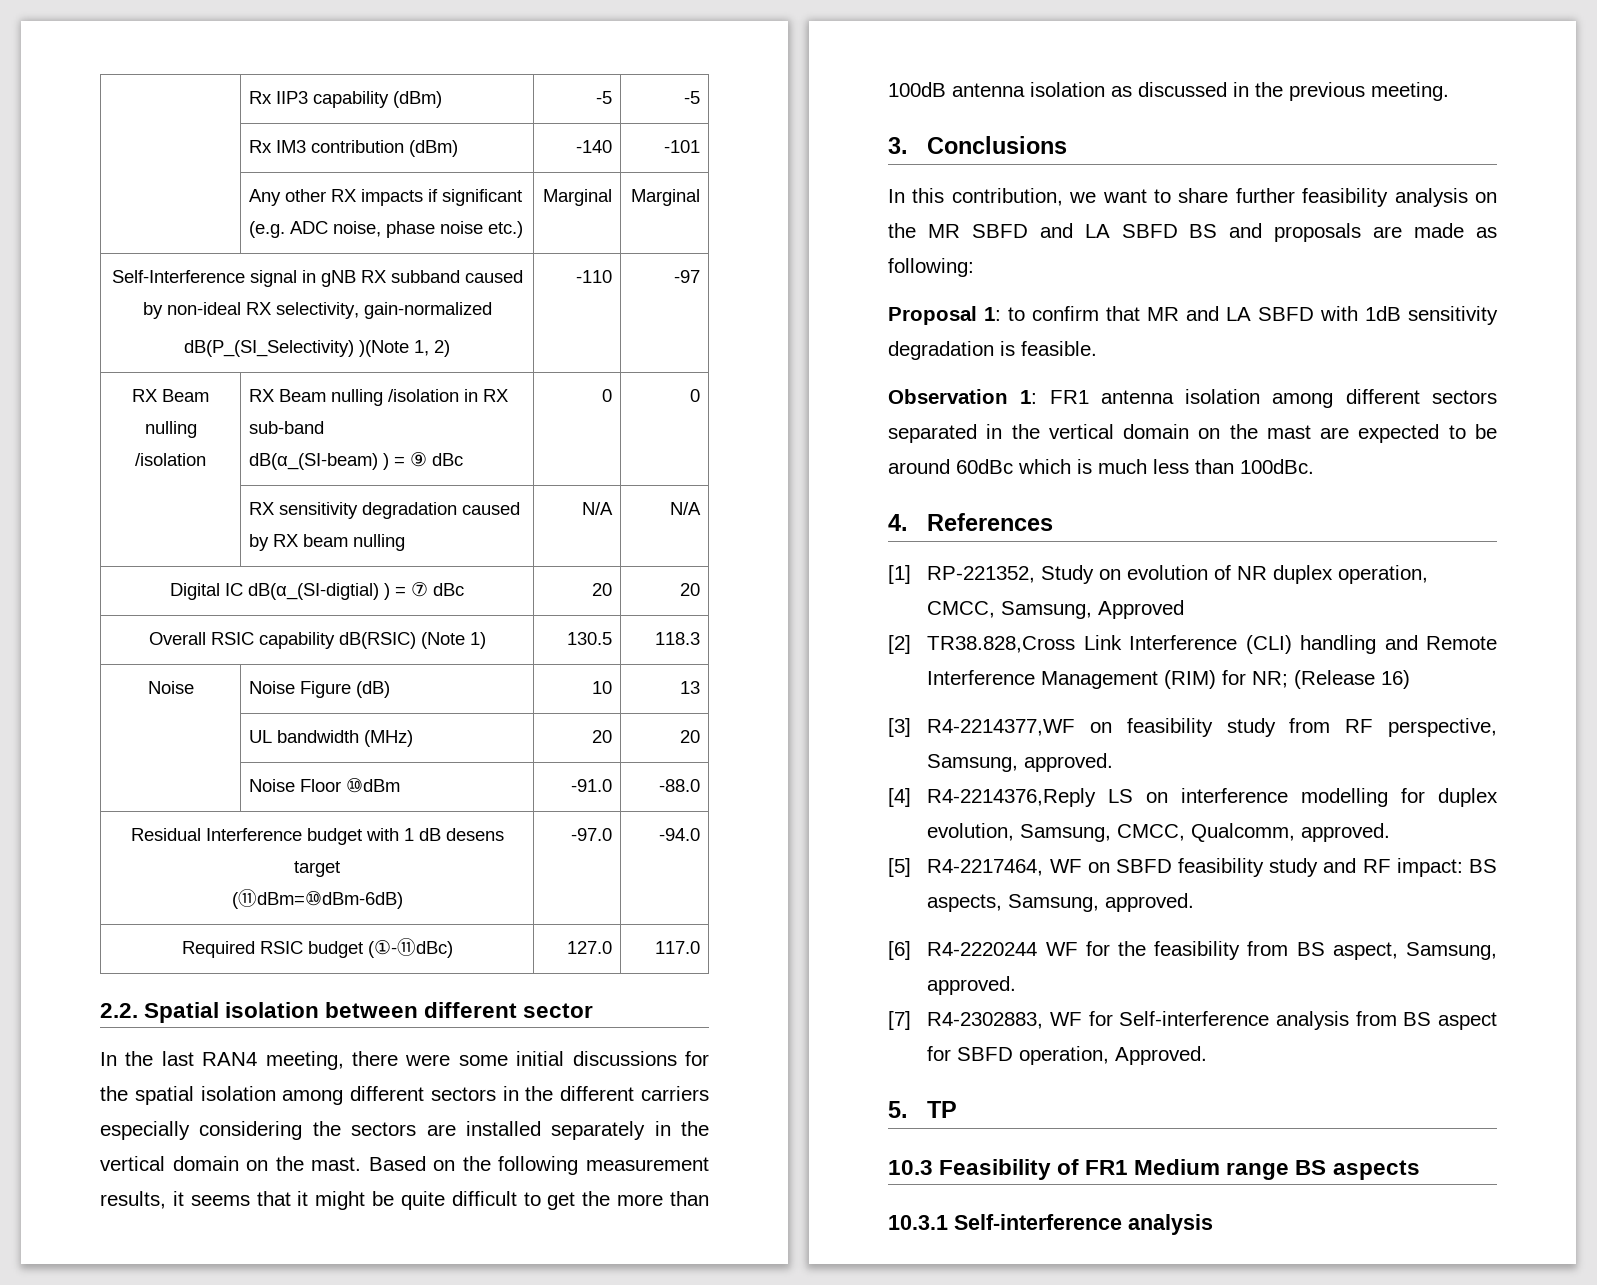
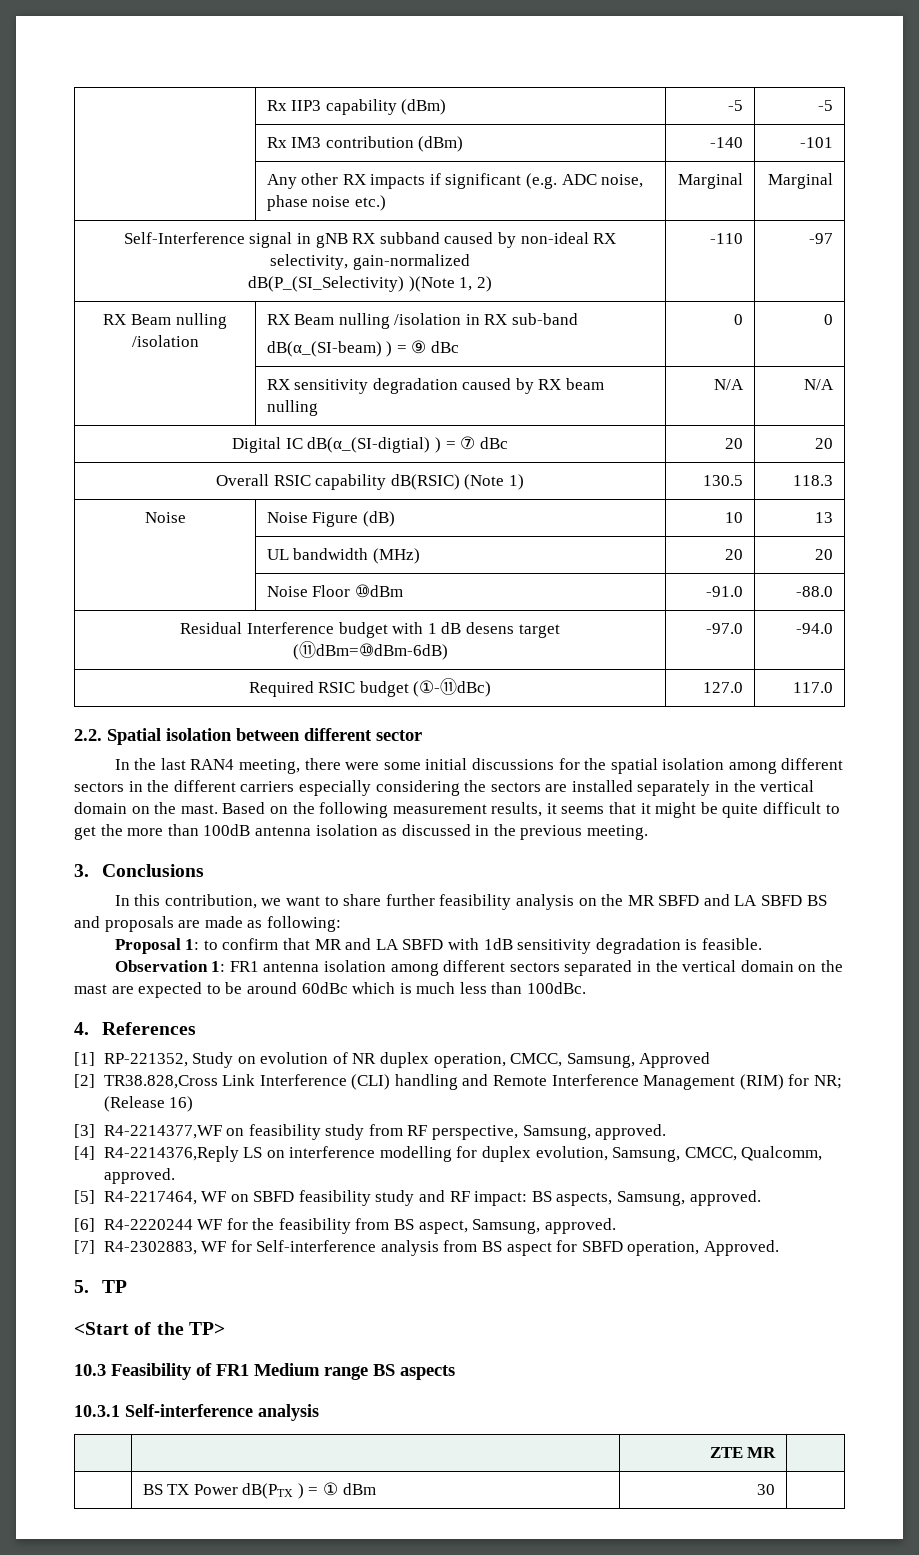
+ <Start of the TP>
+ | | ZTE MR |
+ | BS TX Power dB(PTX ) = ① dBm | 30 |

